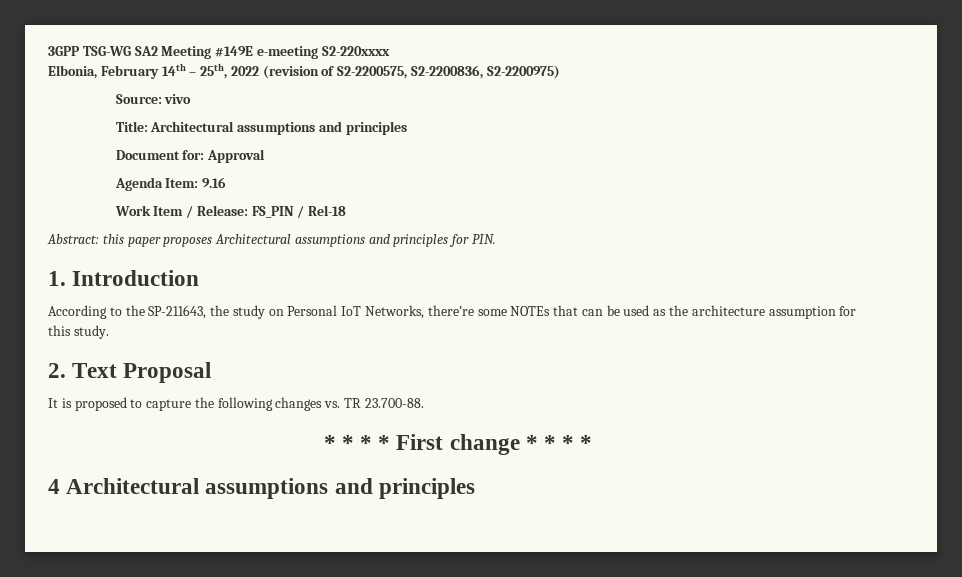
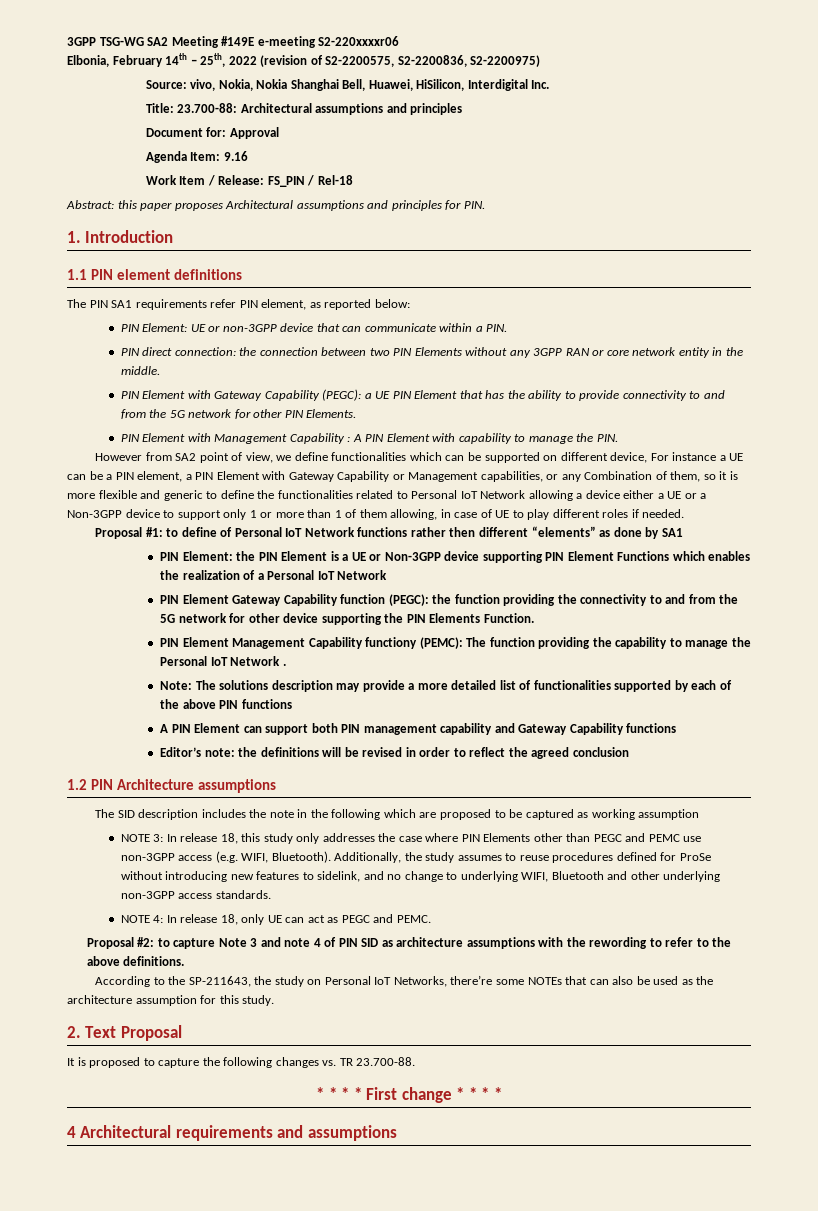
- 3GPP TSG-WG SA2 Meeting #149E e-meeting S2-220xxxx
+ 3GPP TSG-WG SA2 Meeting #149E e-meeting S2-220xxxxr06
- Source: vivo
+ Source: vivo, Nokia, Nokia Shanghai Bell, Huawei, HiSilicon, Interdigital Inc.
- Title: Architectural assumptions and principles
+ Title: 23.700-88: Architectural assumptions and principles
+ 1.1 PIN element definitions
+ The PIN SA1 requirements refer PIN element, as reported below:
+ PIN Element: UE or non-3GPP device that can communicate within a PIN.
+ PIN direct connection: the connection between two PIN Elements without any 3GPP RAN or core network entity in the middle.
+ PIN Element with Gateway Capability (PEGC): a UE PIN Element that has the ability to provide connectivity to and from the 5G network for other PIN Elements.
+ PIN Element with Management Capability : A PIN Element with capability to manage the PIN.
+ However from SA2 point of view, we define functionalities which can be supported on different device, For instance a UE can be a PIN element, a PIN Element with Gateway Capability or Management capabilities, or any Combination of them, so it is more flexible and generic to define the functionalities related to Personal IoT Network allowing a device either a UE or a Non-3GPP device to support only 1 or more than 1 of them allowing, in case of UE to play different roles if needed.
+ Proposal #1: to define of Personal IoT Network functions rather then different “elements” as done by SA1
+ PIN Element: the PIN Element is a UE or Non-3GPP device supporting PIN Element Functions which enables the realization of a Personal IoT Network
+ PIN Element Gateway Capability function (PEGC): the function providing the connectivity to and from the 5G network for other device supporting the PIN Elements Function.
+ PIN Element Management Capability functiony (PEMC): The function providing the capability to manage the Personal IoT Network .
+ Note: The solutions description may provide a more detailed list of functionalities supported by each of the above PIN functions
+ A PIN Element can support both PIN management capability and Gateway Capability functions
+ Editor’s note: the definitions will be revised in order to reflect the agreed conclusion
+ 1.2 PIN Architecture assumptions
+ The SID description includes the note in the following which are proposed to be captured as working assumption
+ NOTE 3: In release 18, this study only addresses the case where PIN Elements other than PEGC and PEMC use non-3GPP access (e.g. WIFI, Bluetooth). Additionally, the study assumes to reuse procedures defined for ProSe without introducing new features to sidelink, and no change to underlying WIFI, Bluetooth and other underlying non-3GPP access standards.
+ NOTE 4: In release 18, only UE can act as PEGC and PEMC.
+ Proposal #2: to capture Note 3 and note 4 of PIN SID as architecture assumptions with the rewording to refer to the above definitions.
- According to the SP-211643, the study on Personal IoT Networks, there’re some NOTEs that can be used as the architecture assumption for this study.
+ According to the SP-211643, the study on Personal IoT Networks, there’re some NOTEs that can also be used as the architecture assumption for this study.
- 4 Architectural assumptions and principles
+ 4 Architectural requirements and assumptions

